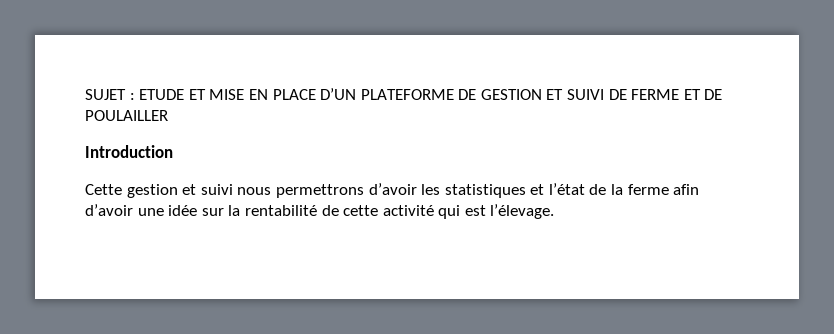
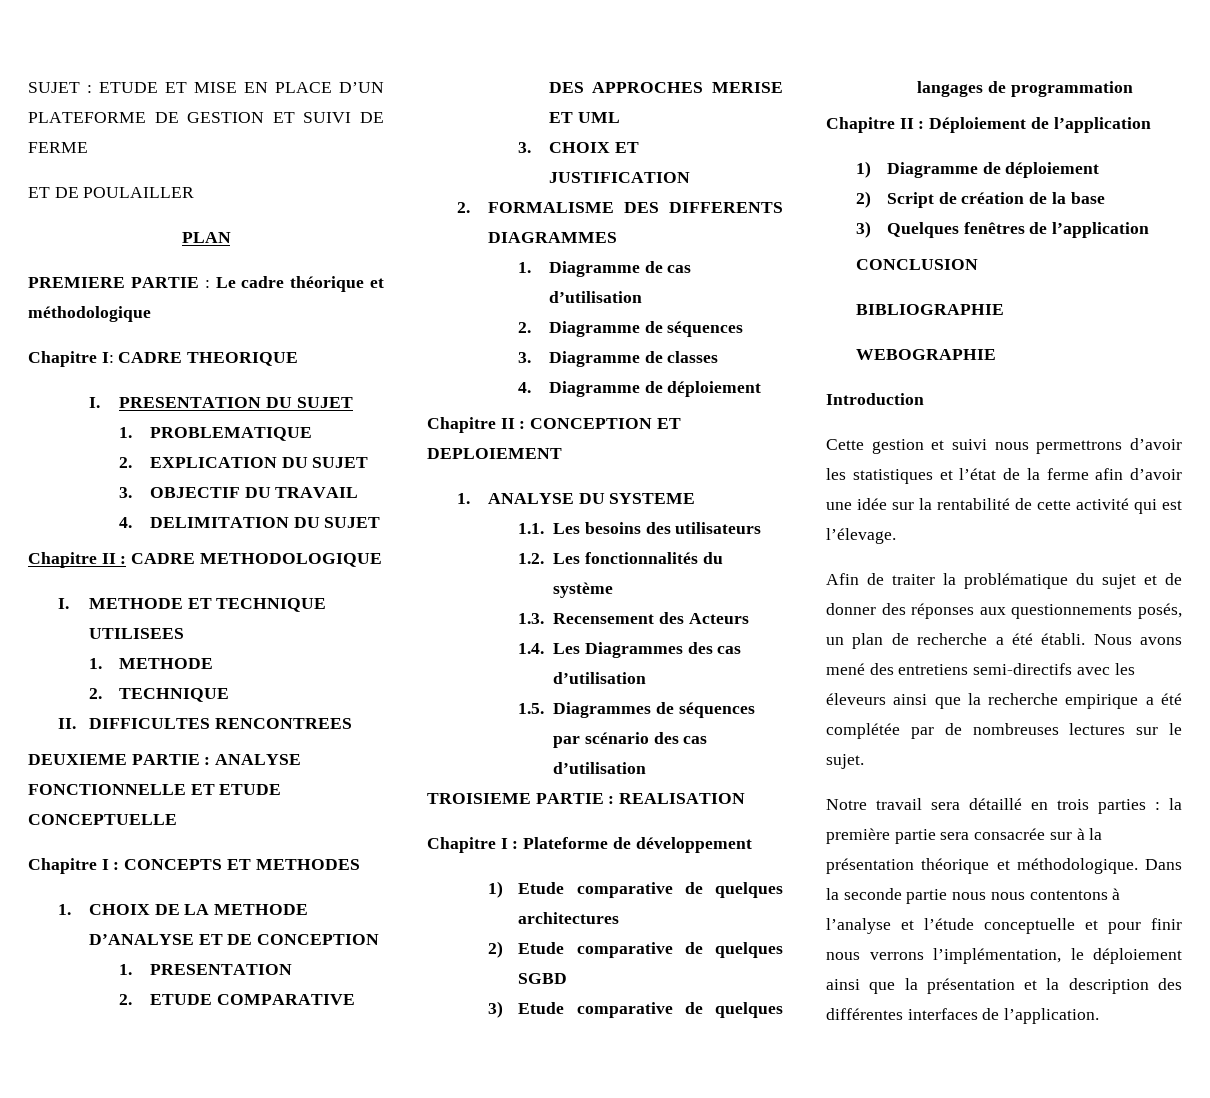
- SUJET : ETUDE ET MISE EN PLACE D’UN PLATEFORME DE GESTION ET SUIVI DE FERME ET DE POULAILLER
+ SUJET : ETUDE ET MISE EN PLACE D’UN PLATEFORME DE GESTION ET SUIVI DE FERME
+ ET DE POULAILLER
+ PLAN
+ PREMIERE PARTIE : Le cadre théorique et méthodologique
+ Chapitre I: CADRE THEORIQUE
+ I. PRESENTATION DU SUJET
+ 1. PROBLEMATIQUE
+ 2. EXPLICATION DU SUJET
+ 3. OBJECTIF DU TRAVAIL
+ 4. DELIMITATION DU SUJET
+ Chapitre II : CADRE METHODOLOGIQUE
+ I. METHODE ET TECHNIQUE UTILISEES
+ 1. METHODE
+ 2. TECHNIQUE
+ II. DIFFICULTES RENCONTREES
+ DEUXIEME PARTIE : ANALYSE FONCTIONNELLE ET ETUDE CONCEPTUELLE
+ Chapitre I : CONCEPTS ET METHODES
+ 1. CHOIX DE LA METHODE D’ANALYSE ET DE CONCEPTION
+ 1. PRESENTATION
+ 2. ETUDE COMPARATIVE DES APPROCHES MERISE ET UML
+ 3. CHOIX ET JUSTIFICATION
+ 2. FORMALISME DES DIFFERENTS DIAGRAMMES
+ 1. Diagramme de cas d’utilisation
+ 2. Diagramme de séquences
+ 3. Diagramme de classes
+ 4. Diagramme de déploiement
+ Chapitre II : CONCEPTION ET DEPLOIEMENT
+ 1. ANALYSE DU SYSTEME
+ 1.1. Les besoins des utilisateurs
+ 1.2. Les fonctionnalités du système
+ 1.3. Recensement des Acteurs
+ 1.4. Les Diagrammes des cas d’utilisation
+ 1.5. Diagrammes de séquences par scénario des cas d’utilisation
+ TROISIEME PARTIE : REALISATION
+ Chapitre I : Plateforme de développement
+ 1) Etude comparative de quelques architectures
+ 2) Etude comparative de quelques SGBD
+ 3) Etude comparative de quelques langages de programmation
+ Chapitre II : Déploiement de l’application
+ 1) Diagramme de déploiement
+ 2) Script de création de la base
+ 3) Quelques fenêtres de l’application
+ CONCLUSION
+ BIBLIOGRAPHIE
+ WEBOGRAPHIE
+ Afin de traiter la problématique du sujet et de donner des réponses aux questionnements posés, un plan de recherche a été établi. Nous avons mené des entretiens semi-directifs avec les éleveurs ainsi que la recherche empirique a été complétée par de nombreuses lectures sur le sujet.
+ Notre travail sera détaillé en trois parties : la première partie sera consacrée sur à la présentation théorique et méthodologique. Dans la seconde partie nous nous contentons à l’analyse et l’étude conceptuelle et pour finir nous verrons l’implémentation, le déploiement ainsi que la présentation et la description des différentes interfaces de l’application.

